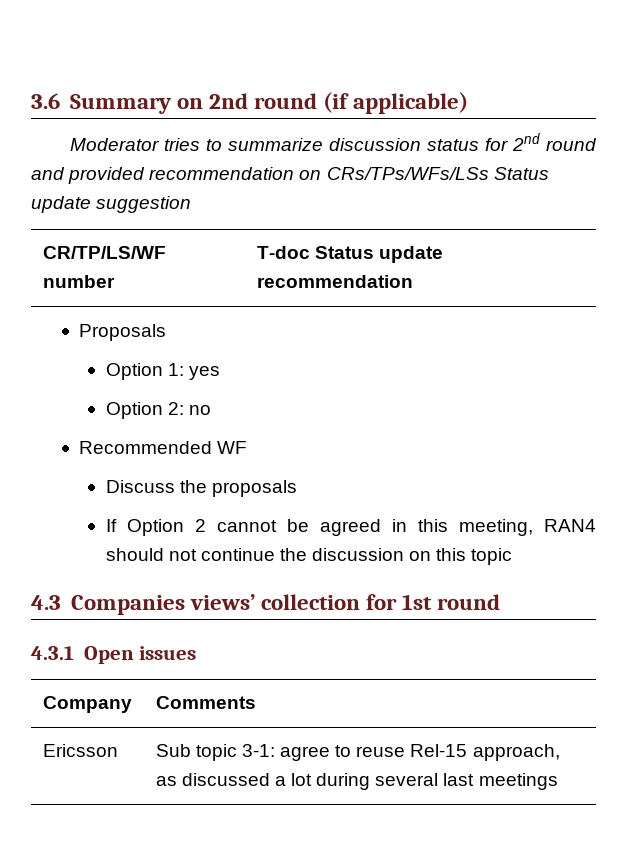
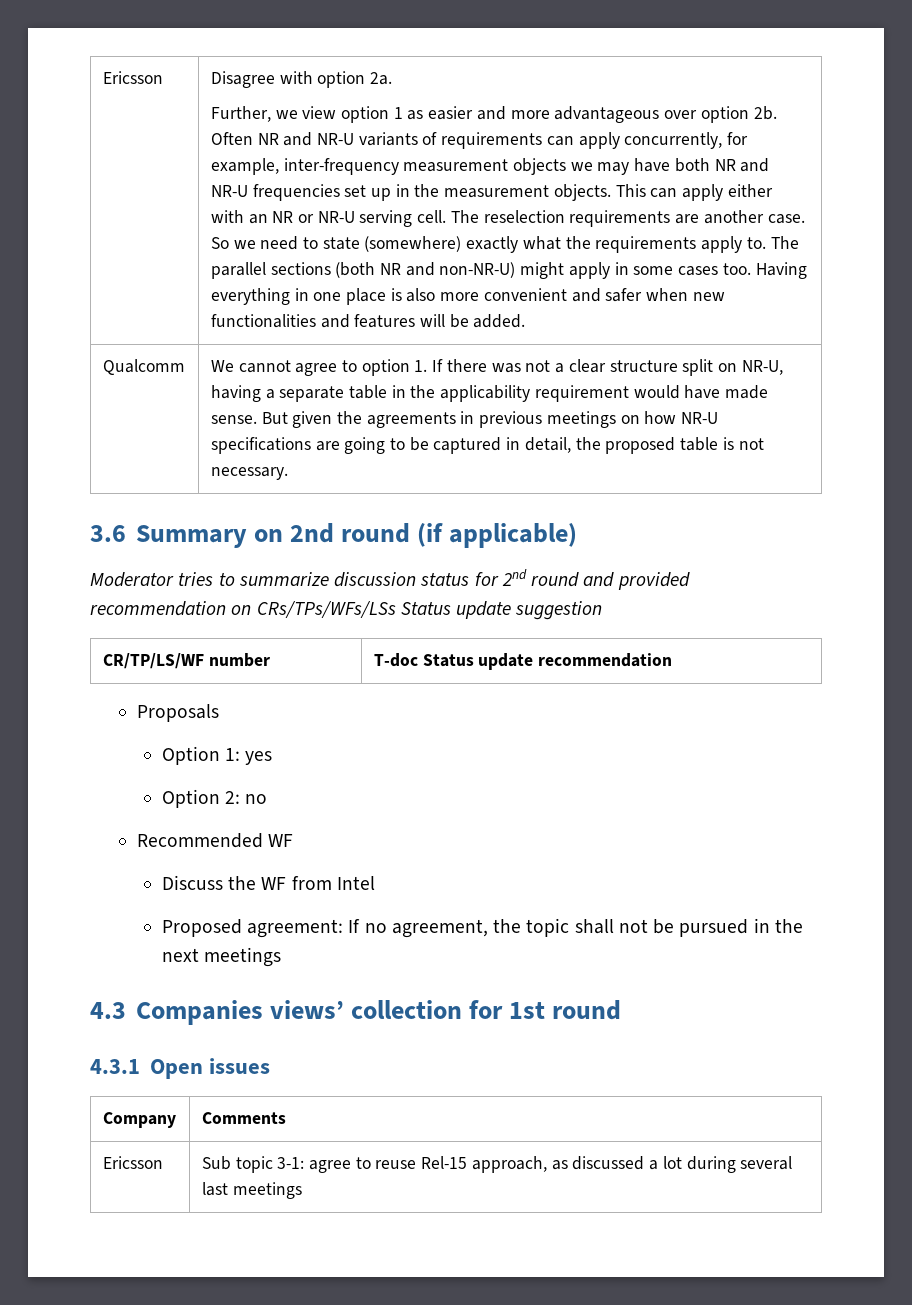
+ Ericsson | Disagree with option 2a.
+ Further, we view option 1 as easier and more advantageous over option 2b. Often NR and NR-U variants of requirements can apply concurrently, for example, inter-frequency measurement objects we may have both NR and NR-U frequencies set up in the measurement objects. This can apply either with an NR or NR-U serving cell. The reselection requirements are another case. So we need to state (somewhere) exactly what the requirements apply to. The parallel sections (both NR and non-NR-U) might apply in some cases too. Having everything in one place is also more convenient and safer when new functionalities and features will be added.
+ Qualcomm | We cannot agree to option 1. If there was not a clear structure split on NR-U, having a separate table in the applicability requirement would have made sense. But given the agreements in previous meetings on how NR-U specifications are going to be captured in detail, the proposed table is not necessary.
- Discuss the proposals
- If Option 2 cannot be agreed in this meeting, RAN4 should not continue the discussion on this topic
+ Discuss the WF from Intel
+ Proposed agreement: If no agreement, the topic shall not be pursued in the next meetings

